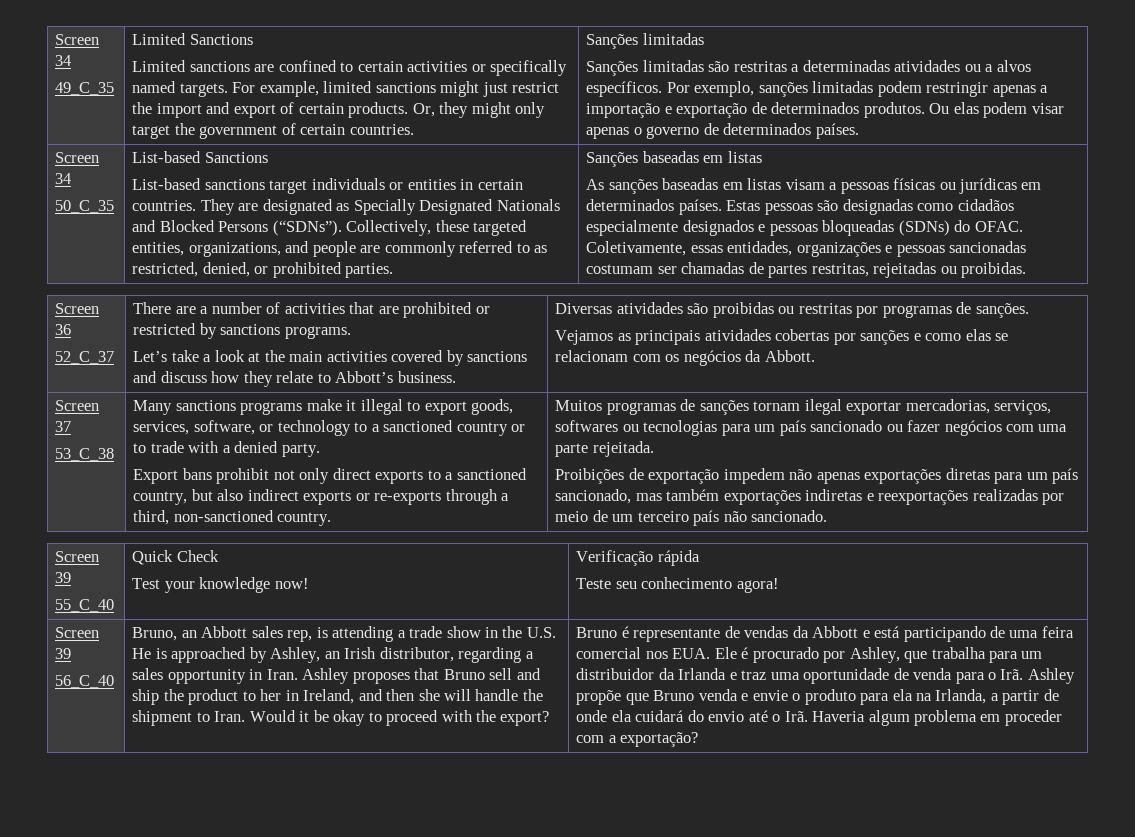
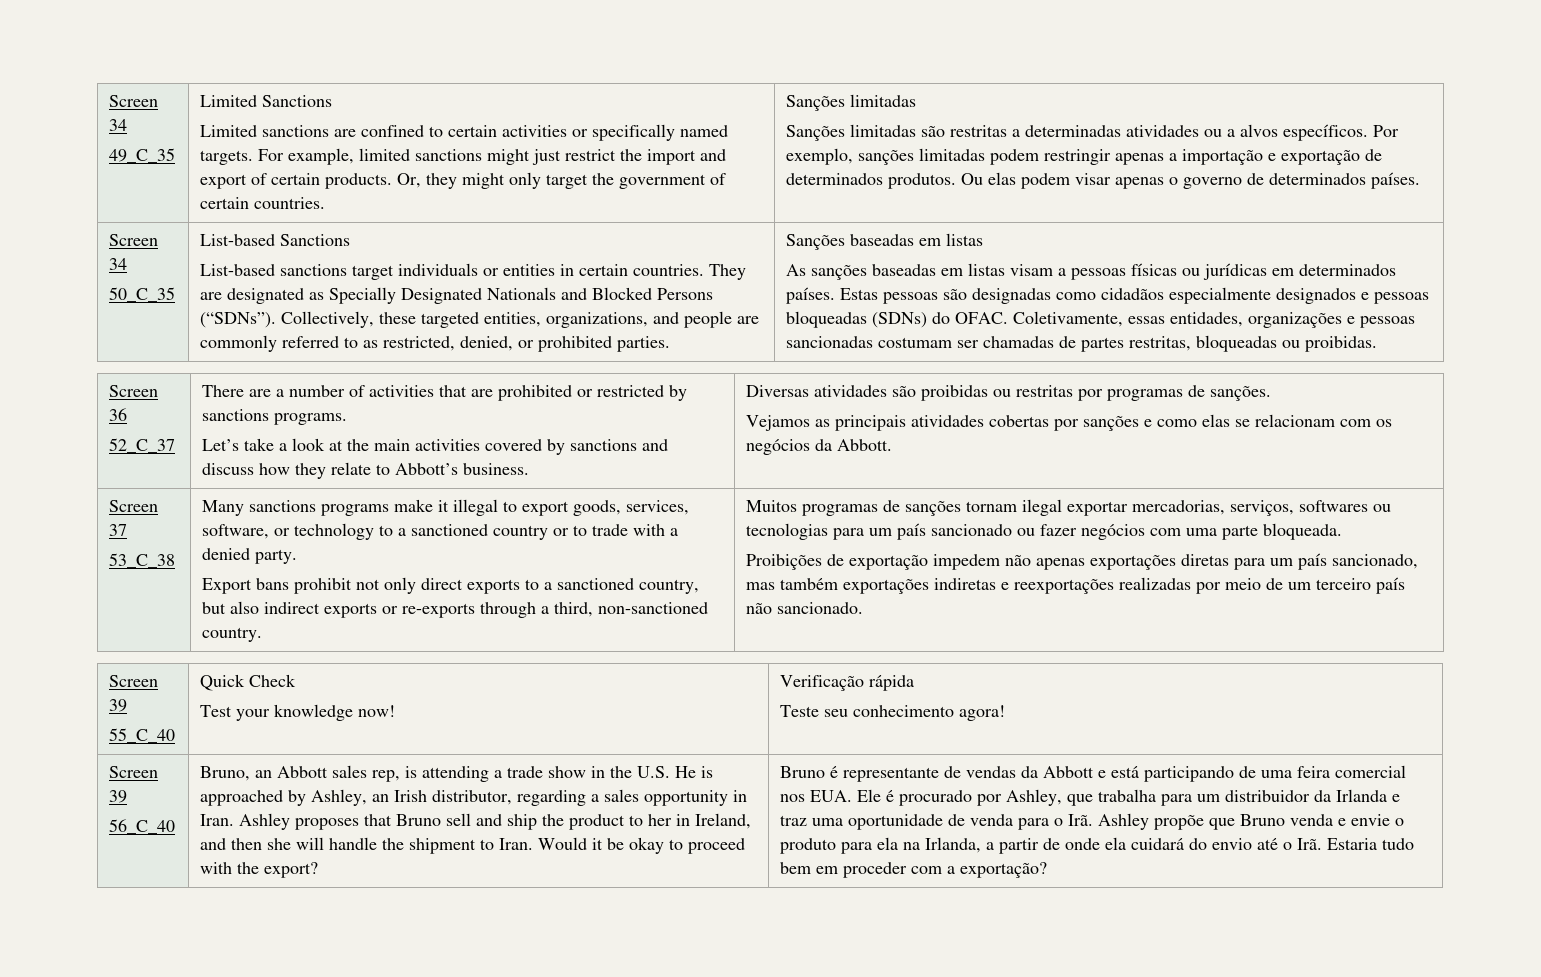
- Coletivamente, essas entidades, organizações e pessoas sancionadas costumam ser chamadas de partes restritas, rejeitadas ou proibidas.
+ Coletivamente, essas entidades, organizações e pessoas sancionadas costumam ser chamadas de partes restritas, bloqueadas ou proibidas.
- Muitos programas de sanções tornam ilegal exportar mercadorias, serviços, softwares ou tecnologias para um país sancionado ou fazer negócios com uma parte rejeitada.
+ Muitos programas de sanções tornam ilegal exportar mercadorias, serviços, softwares ou tecnologias para um país sancionado ou fazer negócios com uma parte bloqueada.
- Bruno é representante de vendas da Abbott e está participando de uma feira comercial nos EUA. Ele é procurado por Ashley, que trabalha para um distribuidor da Irlanda e traz uma oportunidade de venda para o Irã. Ashley propõe que Bruno venda e envie o produto para ela na Irlanda, a partir de onde ela cuidará do envio até o Irã. Haveria algum problema em proceder com a exportação?
+ Bruno é representante de vendas da Abbott e está participando de uma feira comercial nos EUA. Ele é procurado por Ashley, que trabalha para um distribuidor da Irlanda e traz uma oportunidade de venda para o Irã. Ashley propõe que Bruno venda e envie o produto para ela na Irlanda, a partir de onde ela cuidará do envio até o Irã. Estaria tudo bem em proceder com a exportação?

